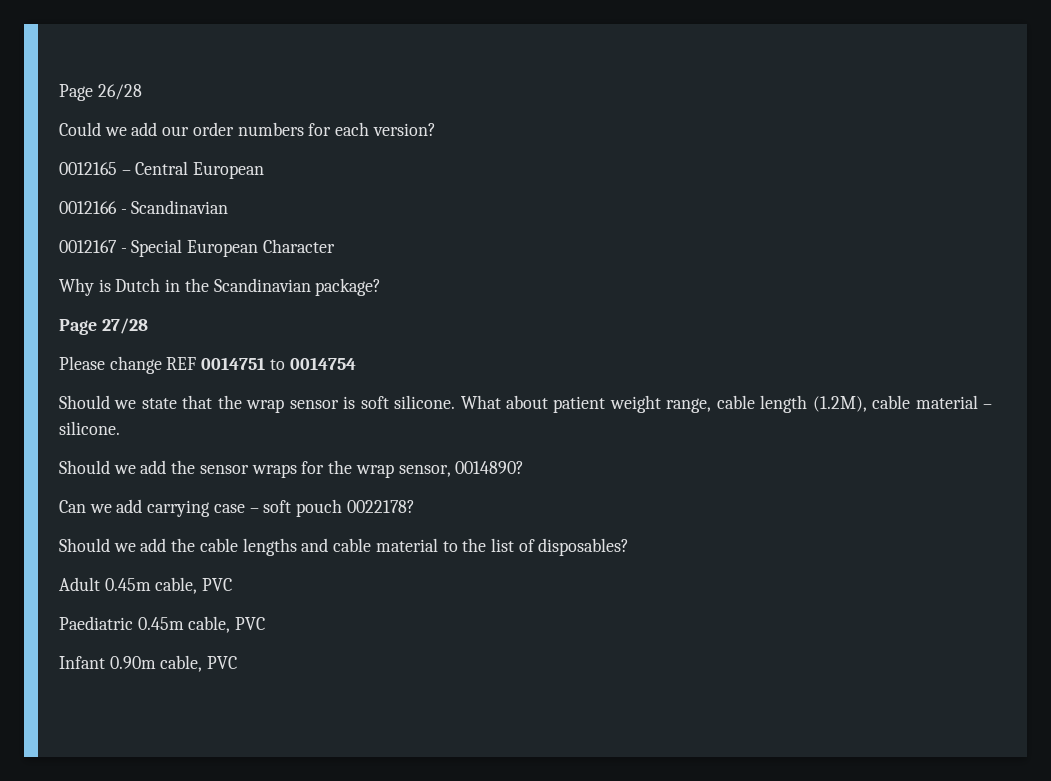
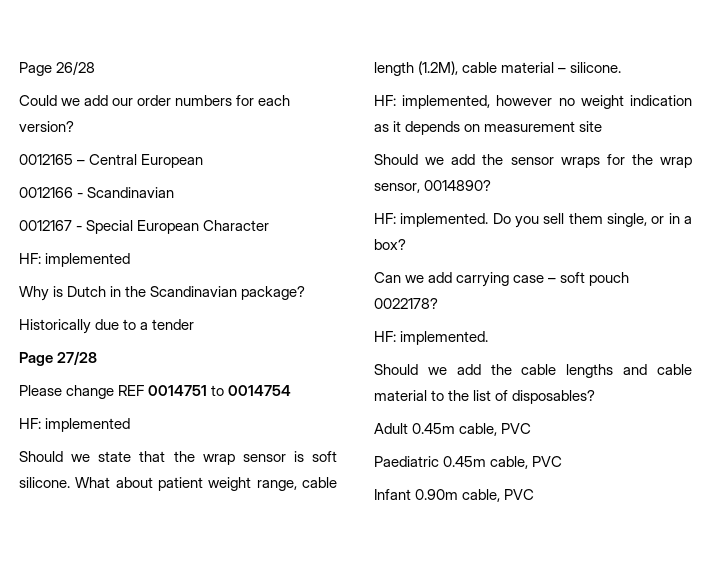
  0012167 - Special European Character
+ HF: implemented
+ Historically due to a tender
  Please change REF 0014751 to 0014754
+ HF: implemented
+ HF: implemented, however no weight indication as it depends on measurement site
+ HF: implemented. Do you sell them single, or in a box?
  Can we add carrying case – soft pouch 0022178?
+ HF: implemented.

